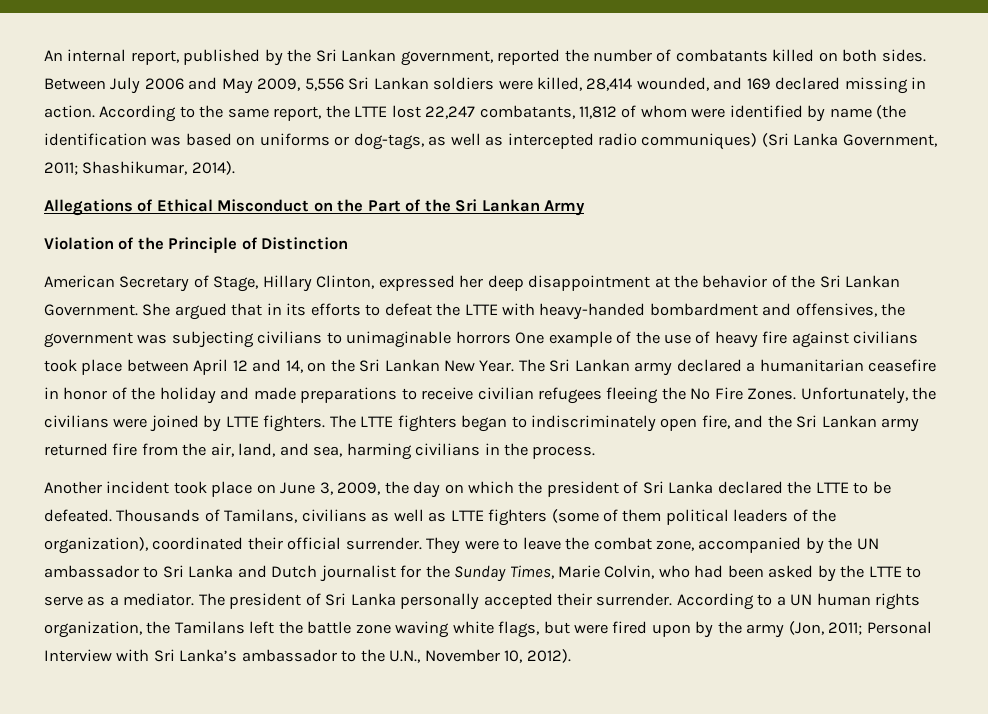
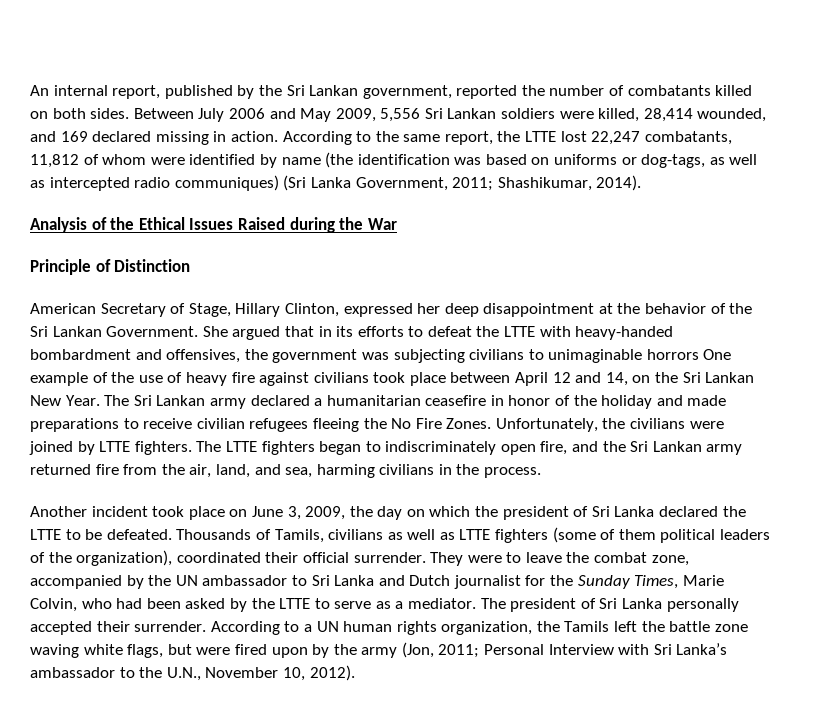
- Allegations of Ethical Misconduct on the Part of the Sri Lankan Army
- Violation of the Principle of Distinction
+ Analysis of the Ethical Issues Raised during the War
+ Principle of Distinction
- Thousands of Tamilans, civilians as well as LTTE fighters (some of them political leaders of the organization), coordinated their official surrender.
+ Thousands of Tamils, civilians as well as LTTE fighters (some of them political leaders of the organization), coordinated their official surrender.
- According to a UN human rights organization, the Tamilans left the battle zone waving white flags, but were fired upon by the army (Jon, 2011; Personal Interview with Sri Lanka’s ambassador to the U.N., November 10, 2012).
+ According to a UN human rights organization, the Tamils left the battle zone waving white flags, but were fired upon by the army (Jon, 2011; Personal Interview with Sri Lanka’s ambassador to the U.N., November 10, 2012).

